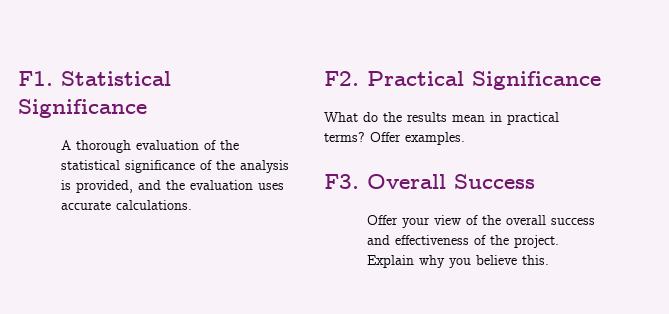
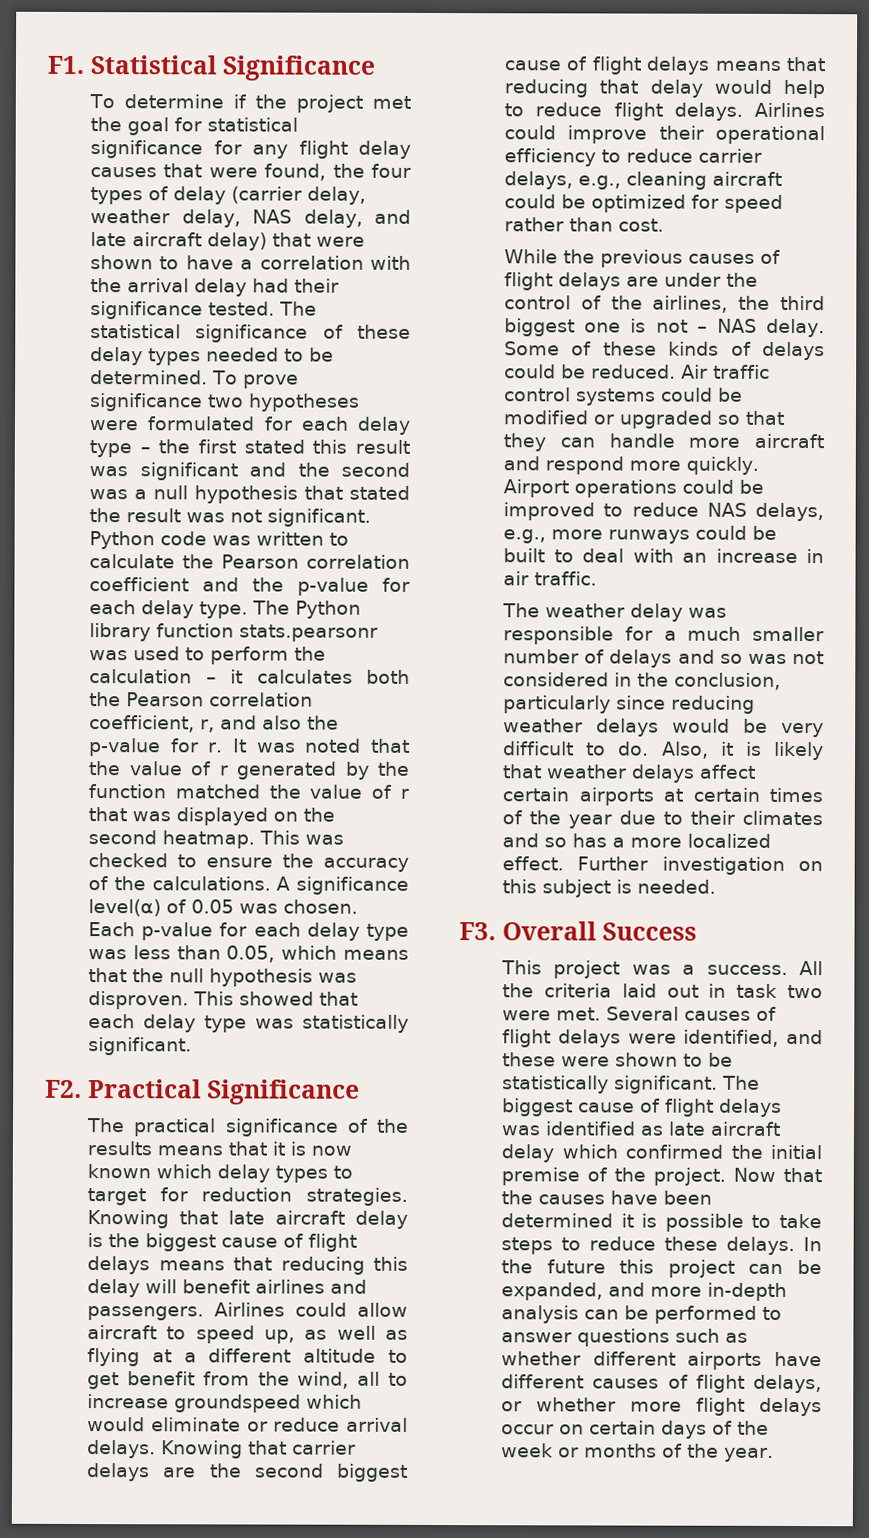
- A thorough evaluation of the statistical significance of the analysis is provided, and the evaluation uses accurate calculations.
+ To determine if the project met the goal for statistical significance for any flight delay causes that were found, the four types of delay (carrier delay, weather delay, NAS delay, and late aircraft delay) that were shown to have a correlation with the arrival delay had their significance tested. The statistical significance of these delay types needed to be determined. To prove significance two hypotheses were formulated for each delay type – the first stated this result was significant and the second was a null hypothesis that stated the result was not significant. Python code was written to calculate the Pearson correlation coefficient and the p-value for each delay type. The Python library function stats.pearsonr was used to perform the calculation – it calculates both the Pearson correlation coefficient, r, and also the p-value for r. It was noted that the value of r generated by the function matched the value of r that was displayed on the second heatmap. This was checked to ensure the accuracy of the calculations. A significance level(α) of 0.05 was chosen. Each p-value for each delay type was less than 0.05, which means that the null hypothesis was disproven. This showed that each delay type was statistically significant.
  F2. Practical Significance
- What do the results mean in practical terms? Offer examples.
+ The practical significance of the results means that it is now known which delay types to target for reduction strategies. Knowing that late aircraft delay is the biggest cause of flight delays means that reducing this delay will benefit airlines and passengers. Airlines could allow aircraft to speed up, as well as flying at a different altitude to get benefit from the wind, all to increase groundspeed which would eliminate or reduce arrival delays. Knowing that carrier delays are the second biggest cause of flight delays means that reducing that delay would help to reduce flight delays. Airlines could improve their operational efficiency to reduce carrier delays, e.g., cleaning aircraft could be optimized for speed rather than cost.
+ While the previous causes of flight delays are under the control of the airlines, the third biggest one is not – NAS delay. Some of these kinds of delays could be reduced. Air traffic control systems could be modified or upgraded so that they can handle more aircraft and respond more quickly. Airport operations could be improved to reduce NAS delays, e.g., more runways could be built to deal with an increase in air traffic.
+ The weather delay was responsible for a much smaller number of delays and so was not considered in the conclusion, particularly since reducing weather delays would be very difficult to do. Also, it is likely that weather delays affect certain airports at certain times of the year due to their climates and so has a more localized effect. Further investigation on this subject is needed.
  F3. Overall Success
- Offer your view of the overall success and effectiveness of the project. Explain why you believe this.
+ This project was a success. All the criteria laid out in task two were met. Several causes of flight delays were identified, and these were shown to be statistically significant. The biggest cause of flight delays was identified as late aircraft delay which confirmed the initial premise of the project. Now that the causes have been determined it is possible to take steps to reduce these delays. In the future this project can be expanded, and more in-depth analysis can be performed to answer questions such as whether different airports have different causes of flight delays, or whether more flight delays occur on certain days of the week or months of the year.

